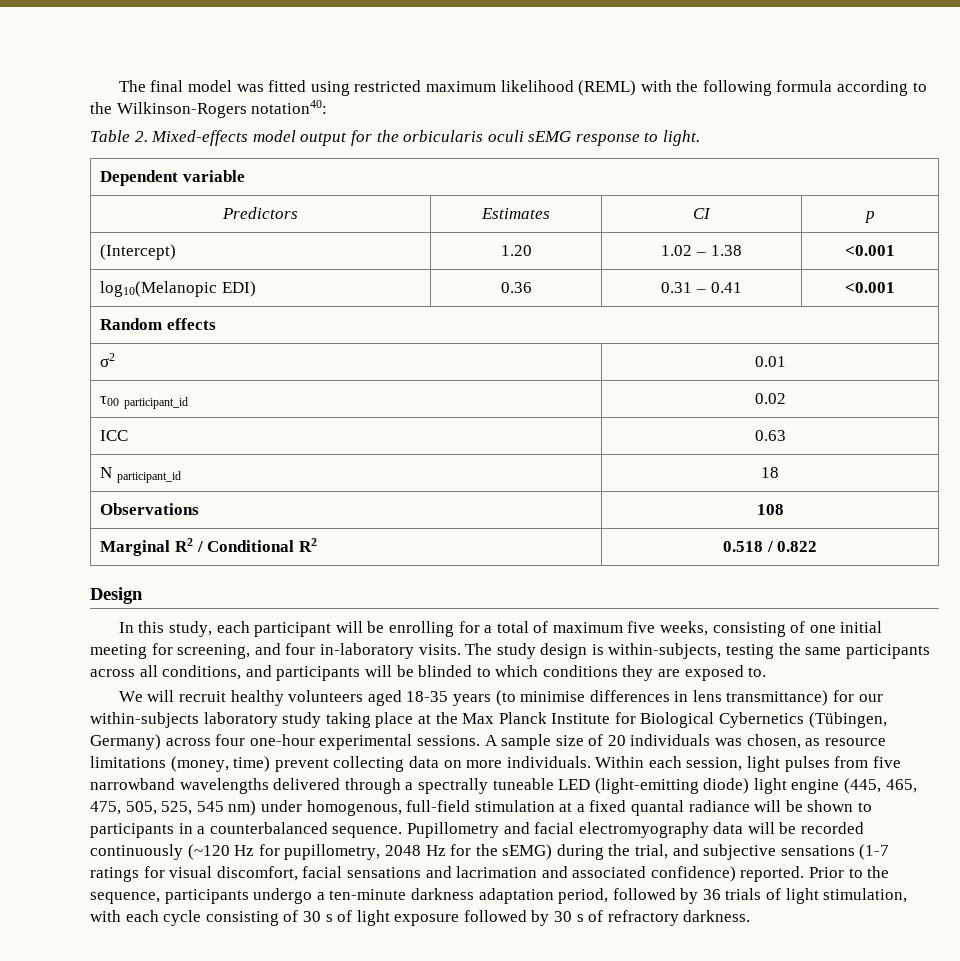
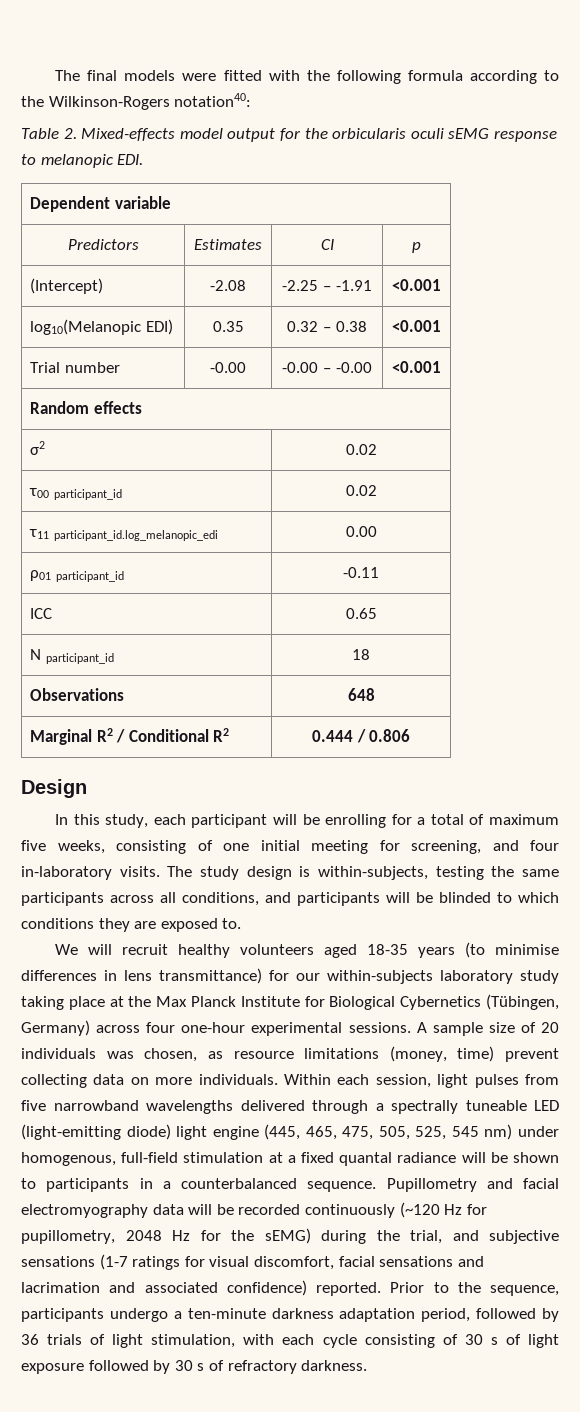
- The final model was fitted using restricted maximum likelihood (REML) with the following formula according to the Wilkinson-Rogers notation40:
+ The final models were fitted with the following formula according to the Wilkinson-Rogers notation40:
- Table 2. Mixed-effects model output for the orbicularis oculi sEMG response to light.
+ Table 2. Mixed-effects model output for the orbicularis oculi sEMG response to melanopic EDI.
- (Intercept) | 1.20 | 1.02 – 1.38 | <0.001
+ (Intercept) | -2.08 | -2.25 – -1.91 | <0.001
- log10(Melanopic EDI) | 0.36 | 0.31 – 0.41 | <0.001
+ log10(Melanopic EDI) | 0.35 | 0.32 – 0.38 | <0.001
+ Trial number | -0.00 | -0.00 – -0.00 | <0.001
- σ2 | 0.01
+ σ2 | 0.02
+ τ11 participant_id.log_melanopic_edi | 0.00
+ ρ01 participant_id | -0.11
- ICC | 0.63
+ ICC | 0.65
- Observations | 108
+ Observations | 648
- Marginal R2 / Conditional R2 | 0.518 / 0.822
+ Marginal R2 / Conditional R2 | 0.444 / 0.806

